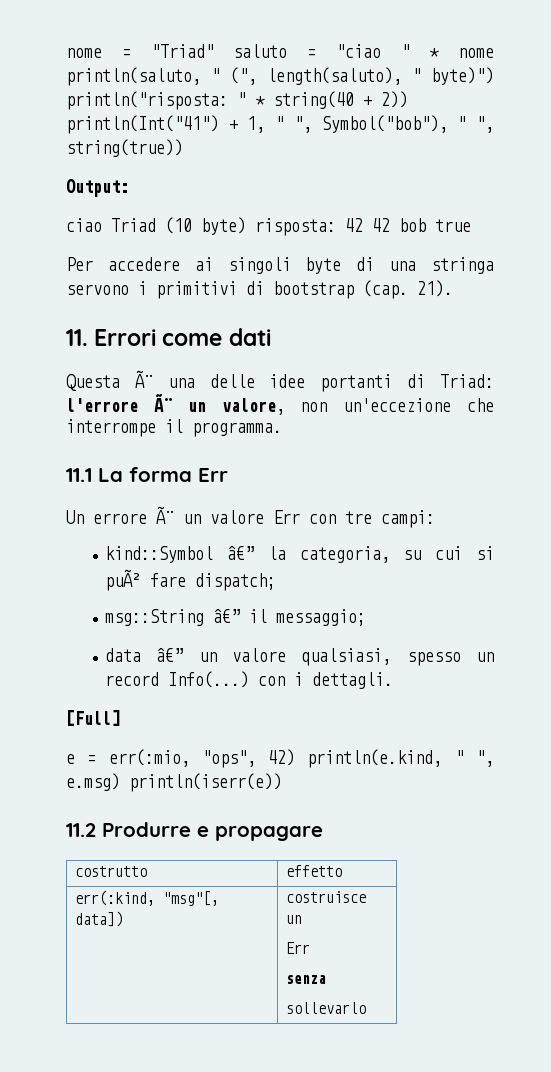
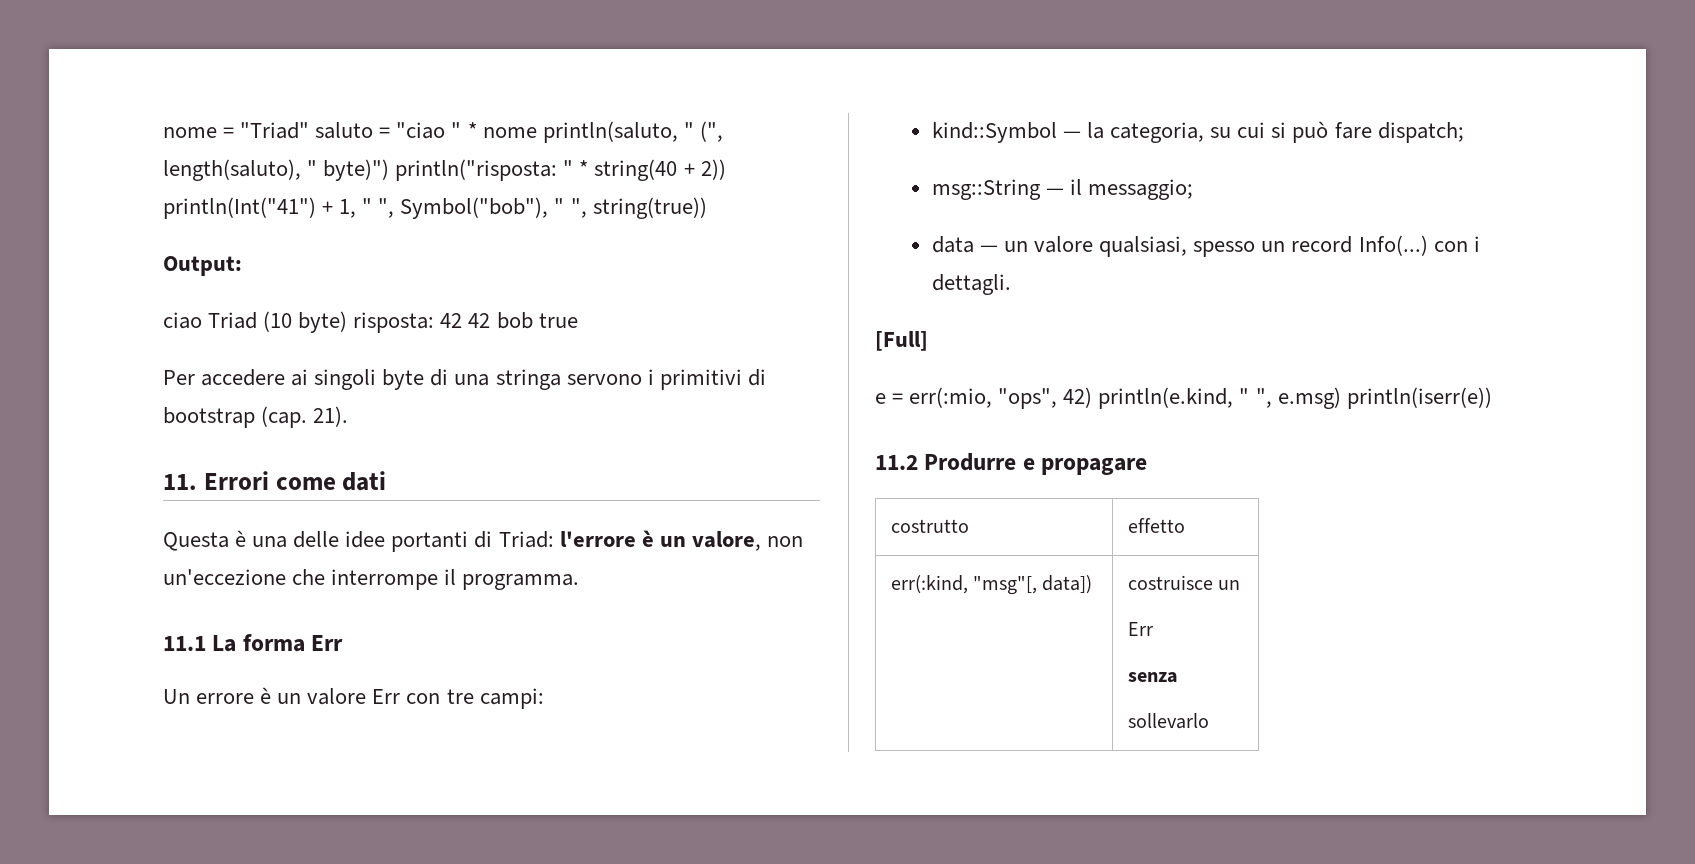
- Questa Ã¨ una delle idee portanti di Triad: l'errore Ã¨ un valore, non un'eccezione che interrompe il programma.
+ Questa è una delle idee portanti di Triad: l'errore è un valore, non un'eccezione che interrompe il programma.
- Un errore Ã¨ un valore Err con tre campi:
+ Un errore è un valore Err con tre campi:
- kind::Symbol â€” la categoria, su cui si puÃ² fare dispatch;
+ kind::Symbol — la categoria, su cui si può fare dispatch;
- msg::String â€” il messaggio;
+ msg::String — il messaggio;
- data â€” un valore qualsiasi, spesso un record Info(...) con i dettagli.
+ data — un valore qualsiasi, spesso un record Info(...) con i dettagli.

